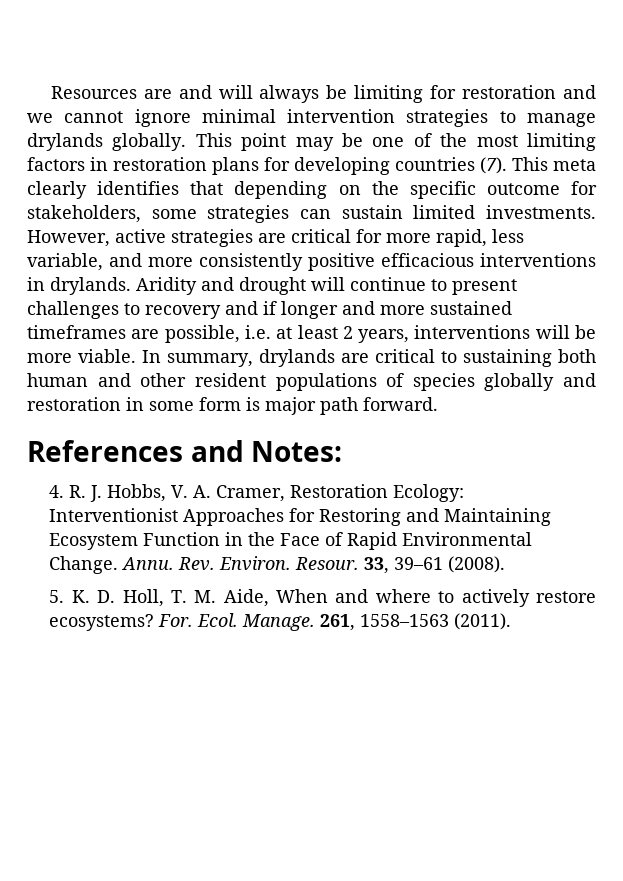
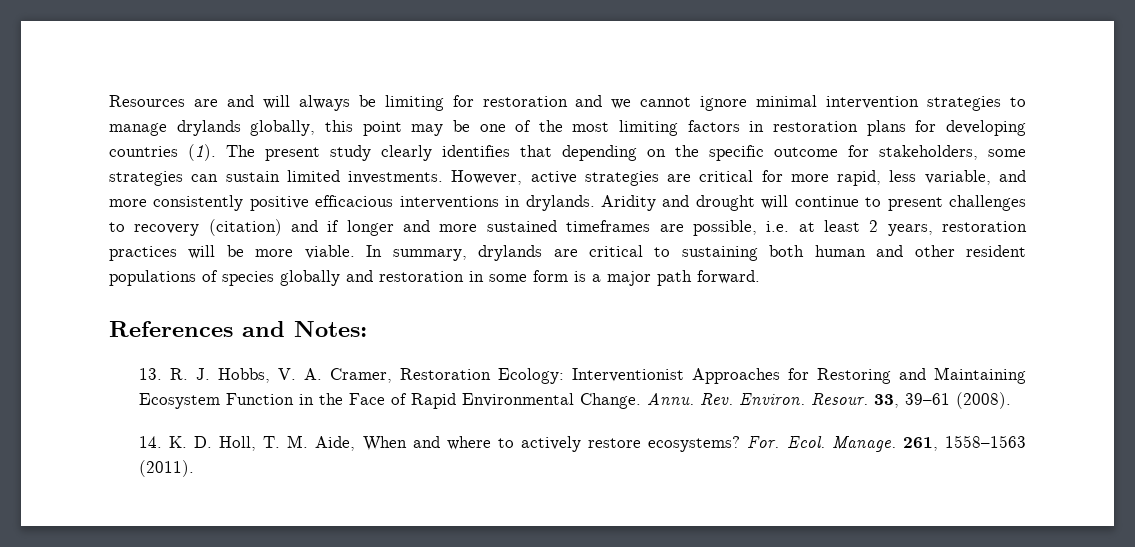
- Resources are and will always be limiting for restoration and we cannot ignore minimal intervention strategies to manage drylands globally. This point may be one of the most limiting factors in restoration plans for developing countries (7). This meta clearly identifies that depending on the specific outcome for stakeholders, some strategies can sustain limited investments.
+ Resources are and will always be limiting for restoration and we cannot ignore minimal intervention strategies to manage drylands globally, this point may be one of the most limiting factors in restoration plans for developing countries (1). The present study clearly identifies that depending on the specific outcome for stakeholders, some strategies can sustain limited investments.
- Aridity and drought will continue to present challenges to recovery and if longer and more sustained timeframes are possible, i.e. at least 2 years, interventions will be more viable.
+ Aridity and drought will continue to present challenges to recovery (citation) and if longer and more sustained timeframes are possible, i.e. at least 2 years, restoration practices will be more viable.
- In summary, drylands are critical to sustaining both human and other resident populations of species globally and restoration in some form is major path forward.
+ In summary, drylands are critical to sustaining both human and other resident populations of species globally and restoration in some form is a major path forward.
- 4. R. J. Hobbs, V. A. Cramer, Restoration Ecology: Interventionist Approaches for Restoring and Maintaining Ecosystem Function in the Face of Rapid Environmental Change.
+ 13. R. J. Hobbs, V. A. Cramer, Restoration Ecology: Interventionist Approaches for Restoring and Maintaining Ecosystem Function in the Face of Rapid Environmental Change.
- 5. K. D. Holl, T. M. Aide, When and where to actively restore ecosystems?
+ 14. K. D. Holl, T. M. Aide, When and where to actively restore ecosystems?

